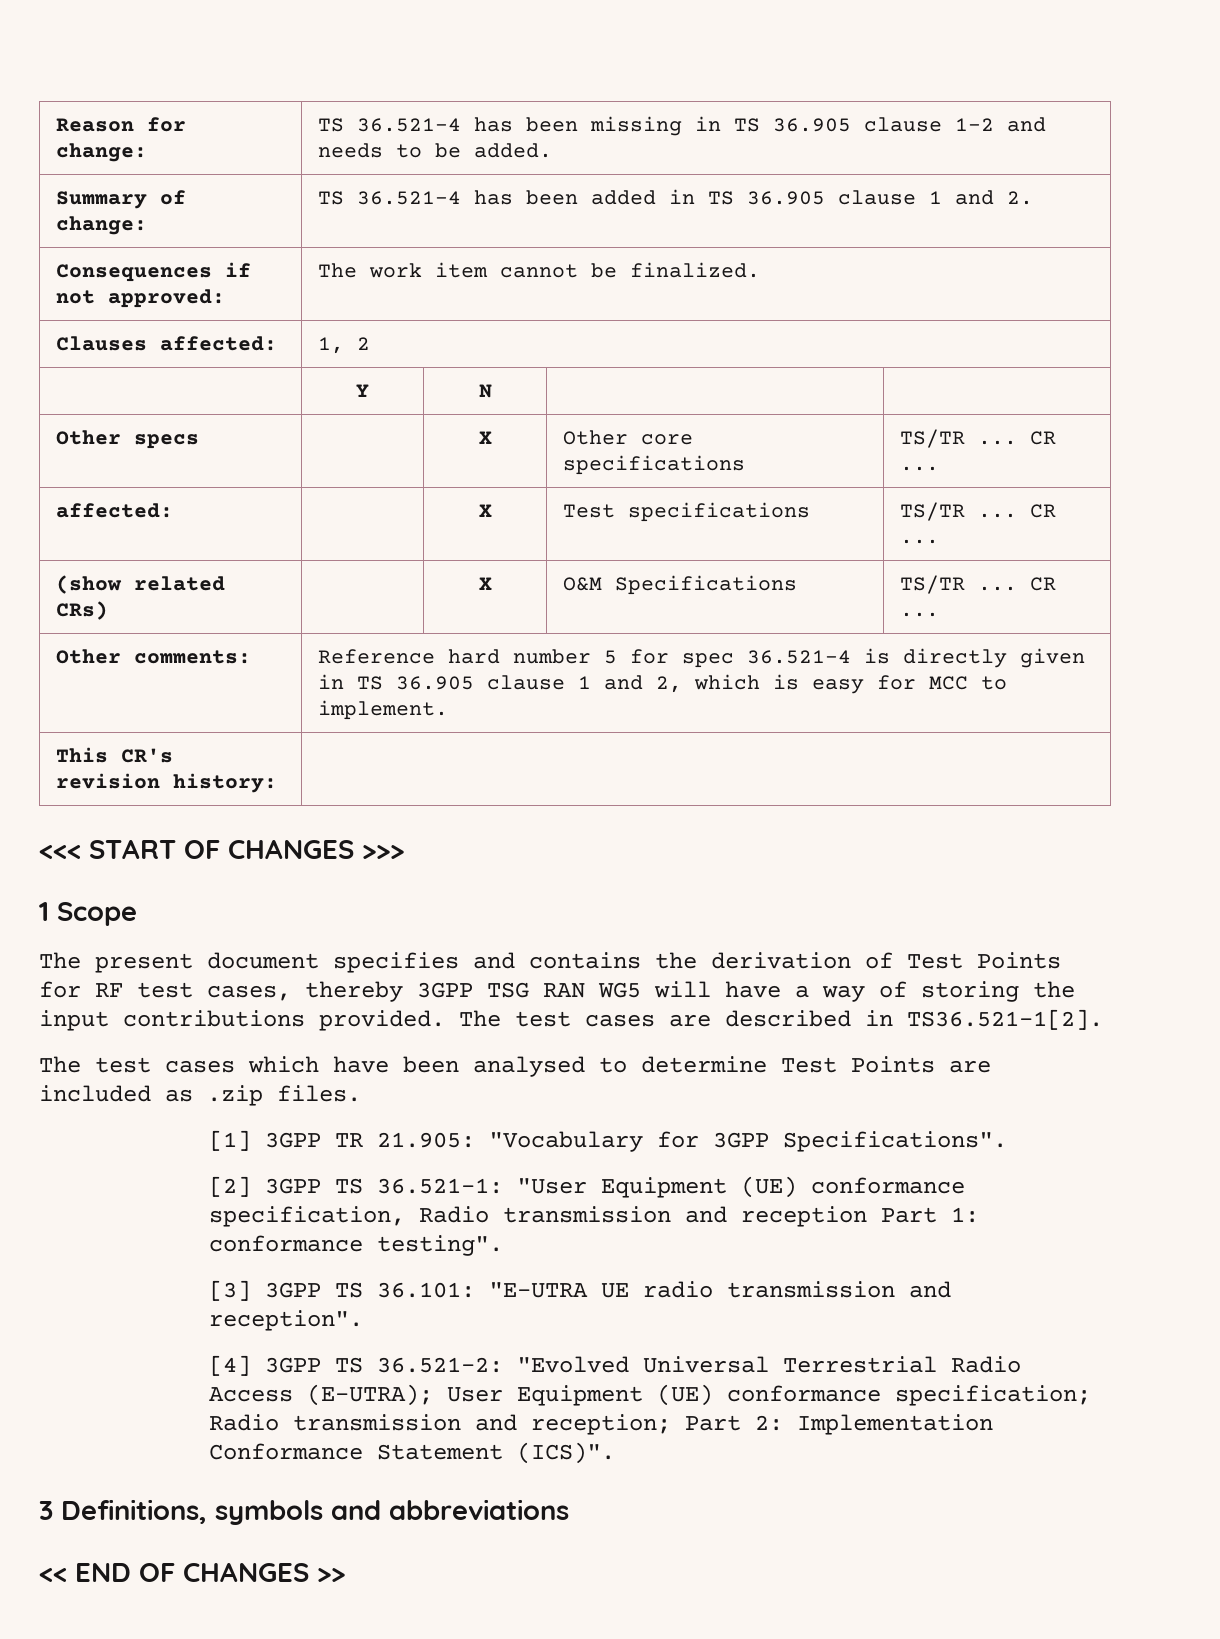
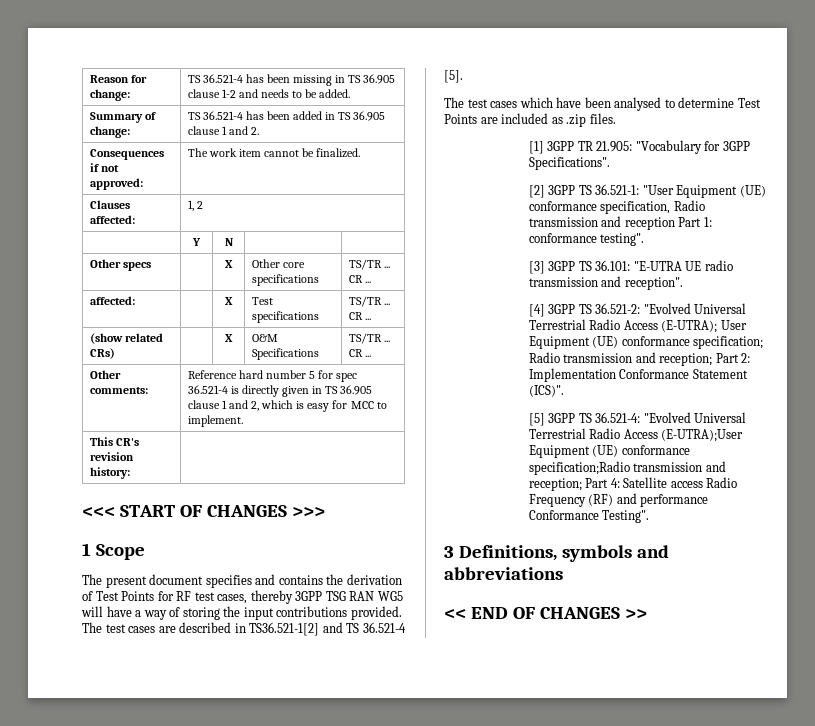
- The test cases are described in TS36.521-1[2].
+ The test cases are described in TS36.521-1[2] and TS 36.521-4 [5].
+ [5] 3GPP TS 36.521-4: "Evolved Universal Terrestrial Radio Access (E-UTRA);User Equipment (UE) conformance specification;Radio transmission and reception; Part 4: Satellite access Radio Frequency (RF) and performance Conformance Testing".

